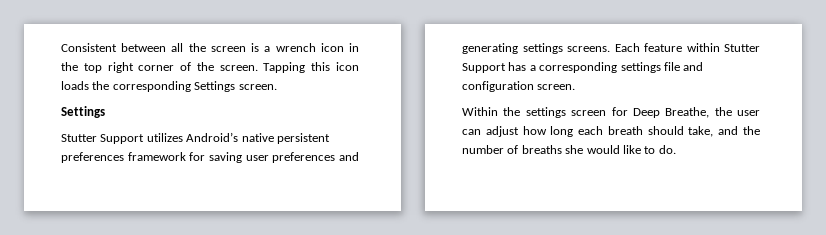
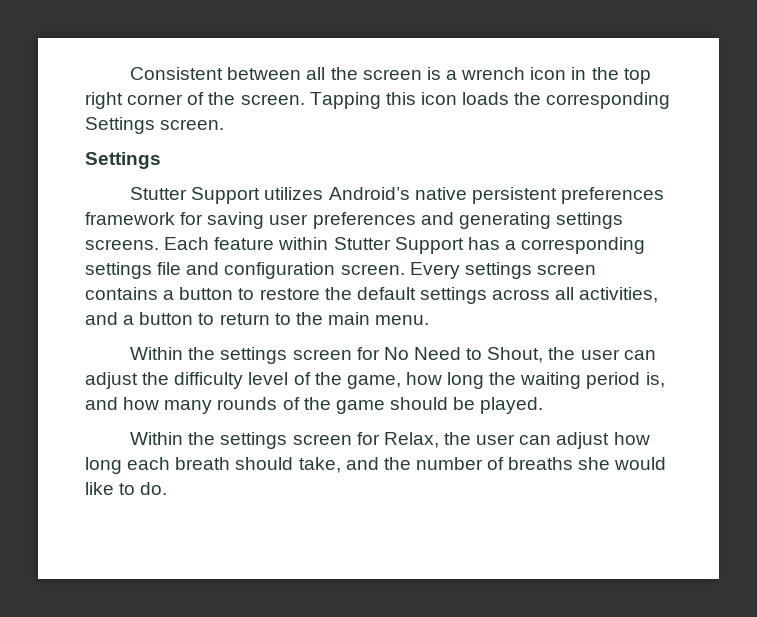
- Each feature within Stutter Support has a corresponding settings file and configuration screen.
- Within the settings screen for Deep Breathe, the user can adjust how long each breath should take, and the number of breaths she would like to do.
+ Each feature within Stutter Support has a corresponding settings file and configuration screen. Every settings screen contains a button to restore the default settings across all activities, and a button to return to the main menu.
+ Within the settings screen for No Need to Shout, the user can adjust the difficulty level of the game, how long the waiting period is, and how many rounds of the game should be played.
+ Within the settings screen for Relax, the user can adjust how long each breath should take, and the number of breaths she would like to do.

